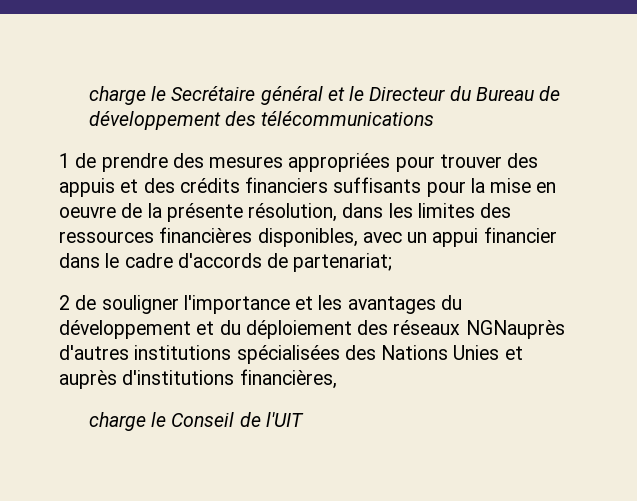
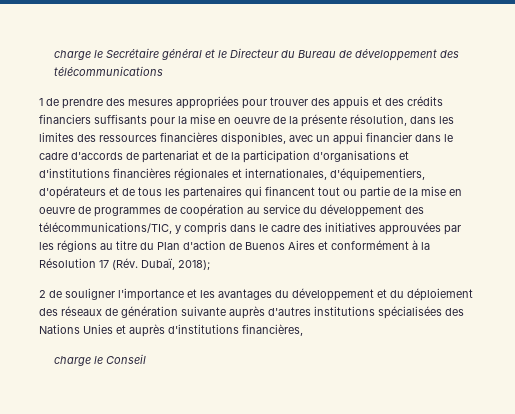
- 1 de prendre des mesures appropriées pour trouver des appuis et des crédits financiers suffisants pour la mise en oeuvre de la présente résolution, dans les limites des ressources financières disponibles, avec un appui financier dans le cadre d'accords de partenariat;
+ 1 de prendre des mesures appropriées pour trouver des appuis et des crédits financiers suffisants pour la mise en oeuvre de la présente résolution, dans les limites des ressources financières disponibles, avec un appui financier dans le cadre d'accords de partenariat et de la participation d'organisations et d'institutions financières régionales et internationales, d'équipementiers, d'opérateurs et de tous les partenaires qui financent tout ou partie de la mise en oeuvre de programmes de coopération au service du développement des télécommunications/TIC, y compris dans le cadre des initiatives approuvées par les régions au titre du Plan d'action de Buenos Aires et conformément à la Résolution 17 (Rév. Dubaï, 2018);
- 2 de souligner l'importance et les avantages du développement et du déploiement des réseaux NGNauprès d'autres institutions spécialisées des Nations Unies et auprès d'institutions financières,
+ 2 de souligner l'importance et les avantages du développement et du déploiement des réseaux de génération suivante auprès d'autres institutions spécialisées des Nations Unies et auprès d'institutions financières,
- charge le Conseil de l'UIT
+ charge le Conseil

